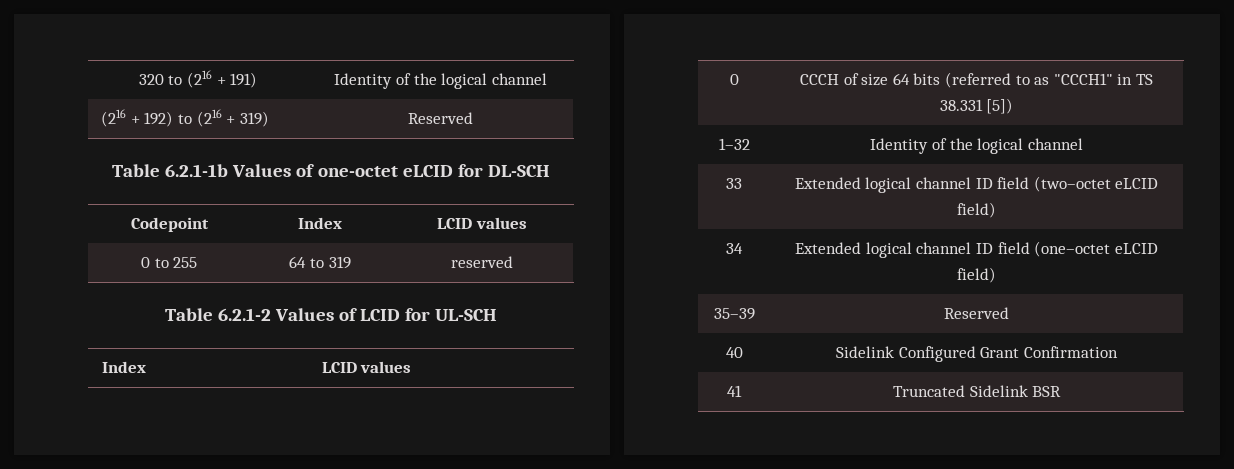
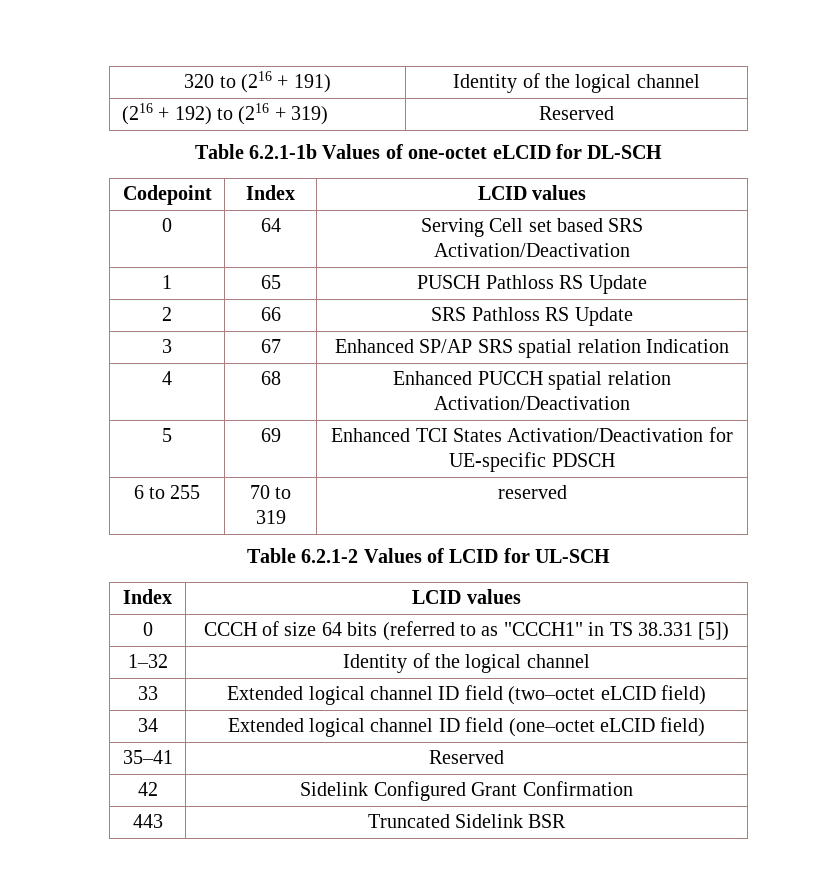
- 0 to 255 | 64 to 319 | reserved
+ 0 | 64 | Serving Cell set based SRS Activation/Deactivation
+ 1 | 65 | PUSCH Pathloss RS Update
+ 2 | 66 | SRS Pathloss RS Update
+ 3 | 67 | Enhanced SP/AP SRS spatial relation Indication
+ 4 | 68 | Enhanced PUCCH spatial relation Activation/Deactivation
+ 5 | 69 | Enhanced TCI States Activation/Deactivation for UE-specific PDSCH
+ 6 to 255 | 70 to 319 | reserved
- 35–39 | Reserved
- 40 | Sidelink Configured Grant Confirmation
+ 35–41 | Reserved
+ 42 | Sidelink Configured Grant Confirmation
- 41 | Truncated Sidelink BSR
+ 443 | Truncated Sidelink BSR

